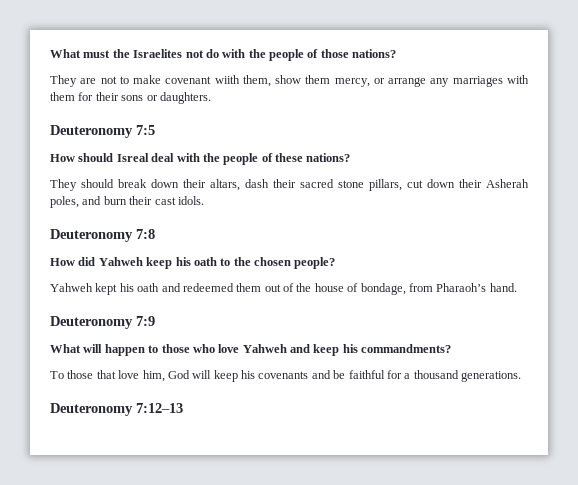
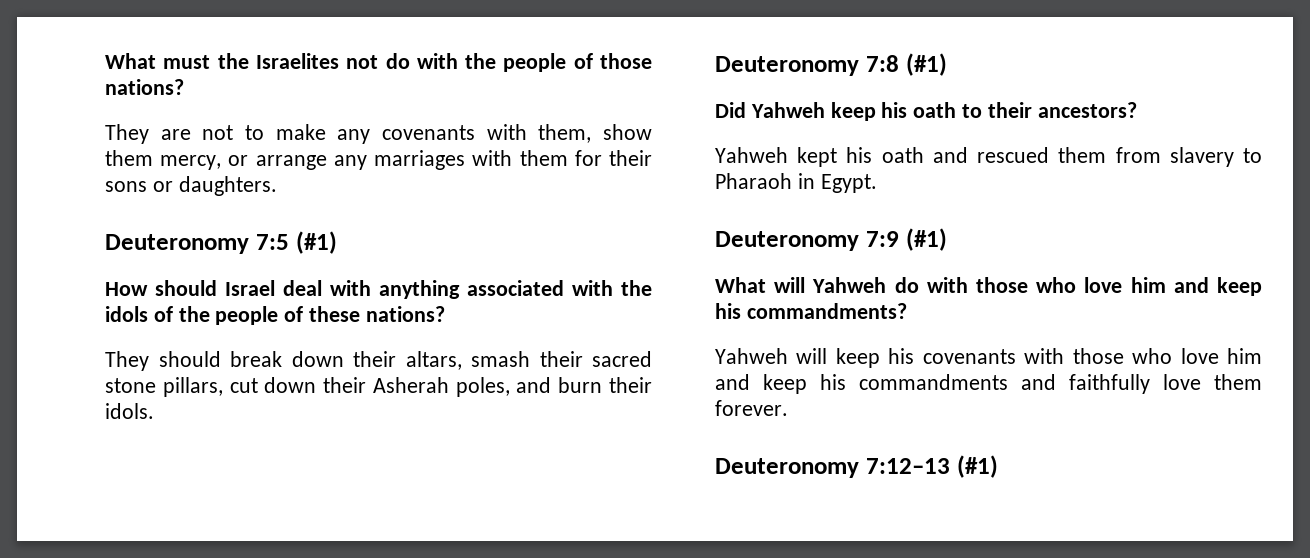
- They are not to make covenant wiith them, show them mercy, or arrange any marriages with them for their sons or daughters.
+ They are not to make any covenants with them, show them mercy, or arrange any marriages with them for their sons or daughters.
- Deuteronomy 7:5
+ Deuteronomy 7:5 (#1)
- How should Isreal deal with the people of these nations?
+ How should Israel deal with anything associated with the idols of the people of these nations?
- They should break down their altars, dash their sacred stone pillars, cut down their Asherah poles, and burn their cast idols.
+ They should break down their altars, smash their sacred stone pillars, cut down their Asherah poles, and burn their idols.
- Deuteronomy 7:8
- How did Yahweh keep his oath to the chosen people?
+ Deuteronomy 7:8 (#1)
+ Did Yahweh keep his oath to their ancestors?
- Yahweh kept his oath and redeemed them out of the house of bondage, from Pharaoh’s hand.
+ Yahweh kept his oath and rescued them from slavery to Pharaoh in Egypt.
- Deuteronomy 7:9
+ Deuteronomy 7:9 (#1)
- What will happen to those who love Yahweh and keep his commandments?
+ What will Yahweh do with those who love him and keep his commandments?
- To those that love him, God will keep his covenants and be faithful for a thousand generations.
+ Yahweh will keep his covenants with those who love him and keep his commandments and faithfully love them forever.
- Deuteronomy 7:12–13
+ Deuteronomy 7:12–13 (#1)

